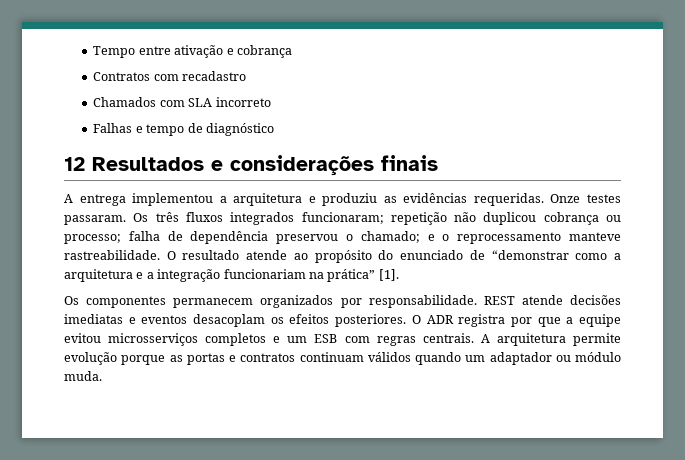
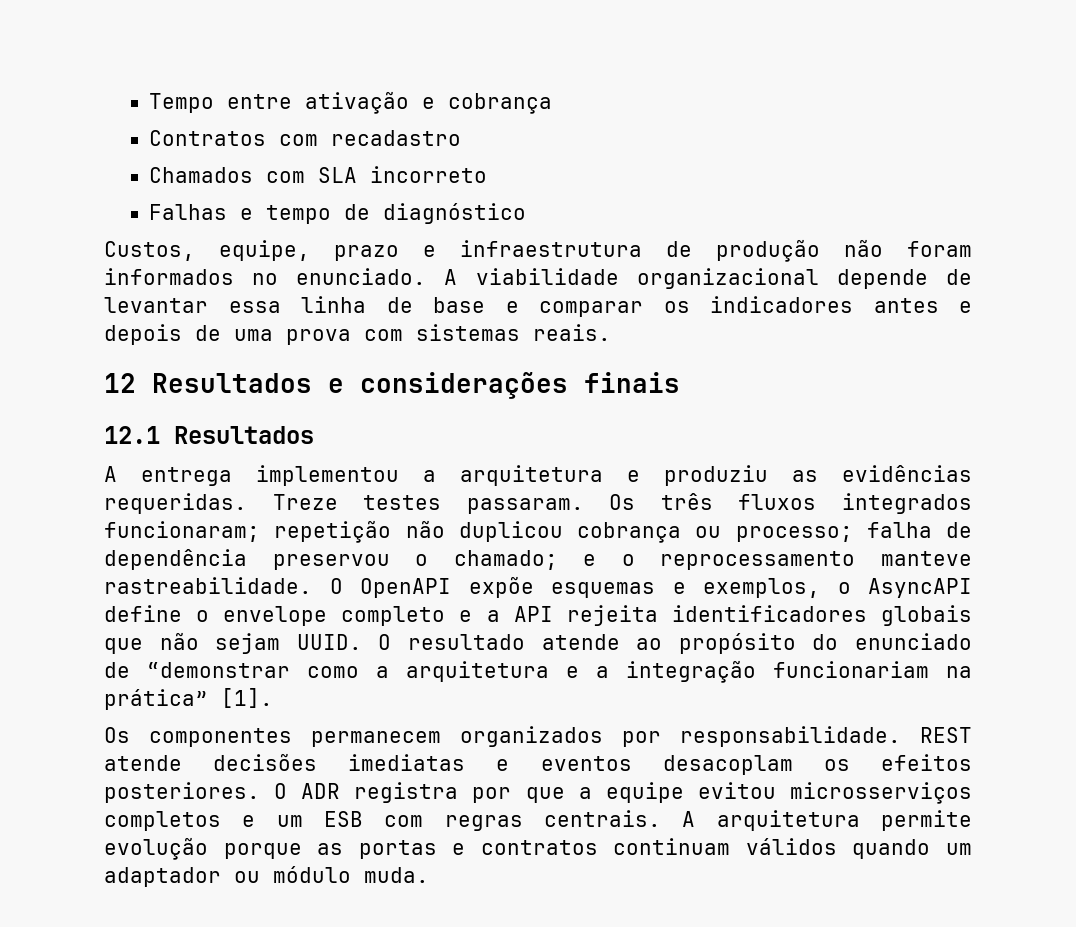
+ Custos, equipe, prazo e infraestrutura de produção não foram informados no enunciado. A viabilidade organizacional depende de levantar essa linha de base e comparar os indicadores antes e depois de uma prova com sistemas reais.
+ 12.1 Resultados
- Onze testes passaram.
+ Treze testes passaram.
- O resultado atende ao propósito do enunciado de “demonstrar como a arquitetura e a integração funcionariam na prática” [1].
+ O OpenAPI expõe esquemas e exemplos, o AsyncAPI define o envelope completo e a API rejeita identificadores globais que não sejam UUID. O resultado atende ao propósito do enunciado de “demonstrar como a arquitetura e a integração funcionariam na prática” [1].

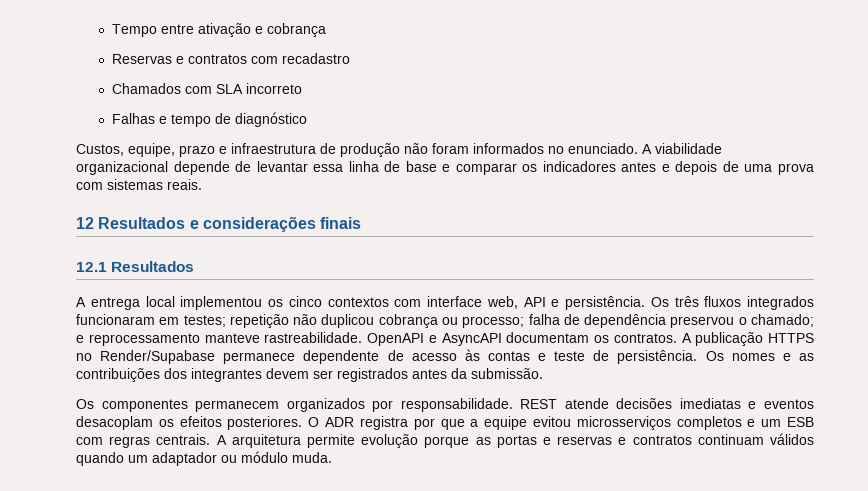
- Contratos com recadastro
+ Reservas e contratos com recadastro
- A entrega implementou a arquitetura e produziu as evidências requeridas. Treze testes passaram.
+ A entrega local implementou os cinco contextos com interface web, API e persistência.
- Os três fluxos integrados funcionaram; repetição não duplicou cobrança ou processo; falha de dependência preservou o chamado; e o reprocessamento manteve rastreabilidade.
+ Os três fluxos integrados funcionaram em testes; repetição não duplicou cobrança ou processo; falha de dependência preservou o chamado; e reprocessamento manteve rastreabilidade.
- O OpenAPI expõe esquemas e exemplos, o AsyncAPI define o envelope completo e a API rejeita identificadores globais que não sejam UUID. O resultado atende ao propósito do enunciado de “demonstrar como a arquitetura e a integração funcionariam na prática” [1].
+ OpenAPI e AsyncAPI documentam os contratos. A publicação HTTPS no Render/Supabase permanece dependente de acesso às contas e teste de persistência. Os nomes e as contribuições dos integrantes devem ser registrados antes da submissão.
- A arquitetura permite evolução porque as portas e contratos continuam válidos quando um adaptador ou módulo muda.
+ A arquitetura permite evolução porque as portas e reservas e contratos continuam válidos quando um adaptador ou módulo muda.

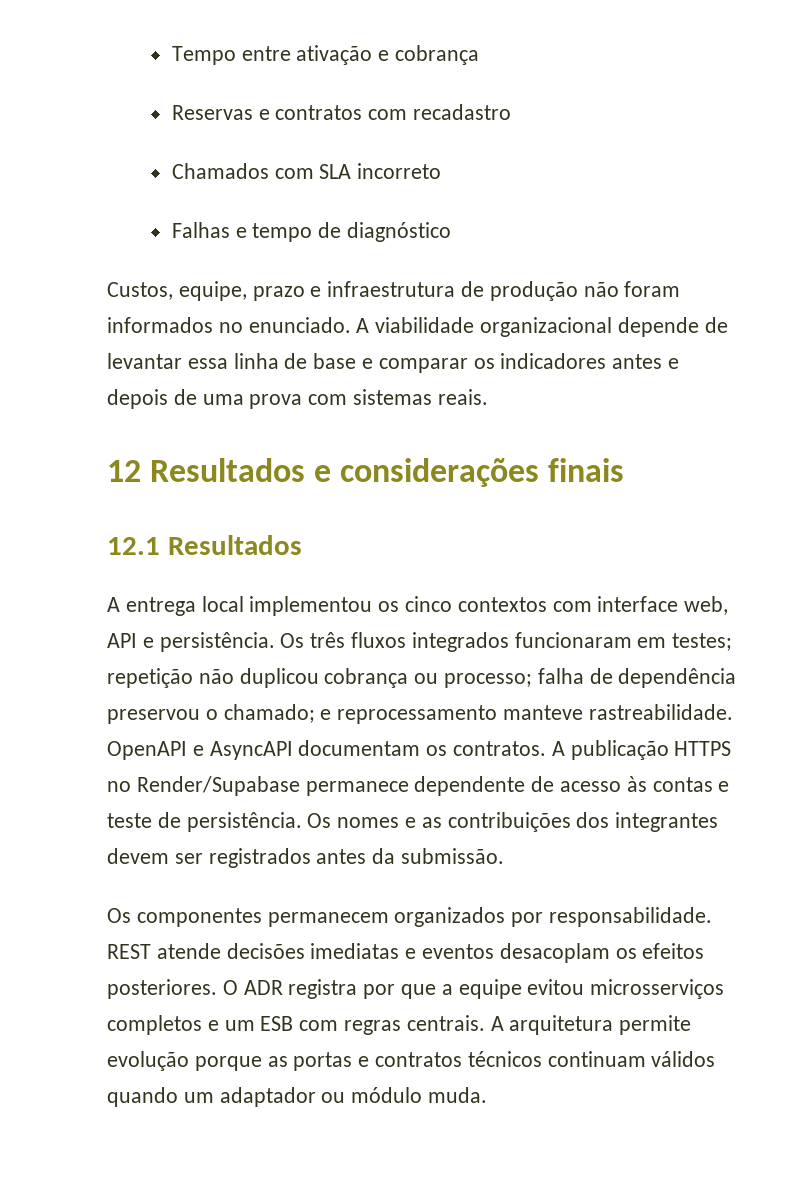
- A arquitetura permite evolução porque as portas e reservas e contratos continuam válidos quando um adaptador ou módulo muda.
+ A arquitetura permite evolução porque as portas e contratos técnicos continuam válidos quando um adaptador ou módulo muda.

